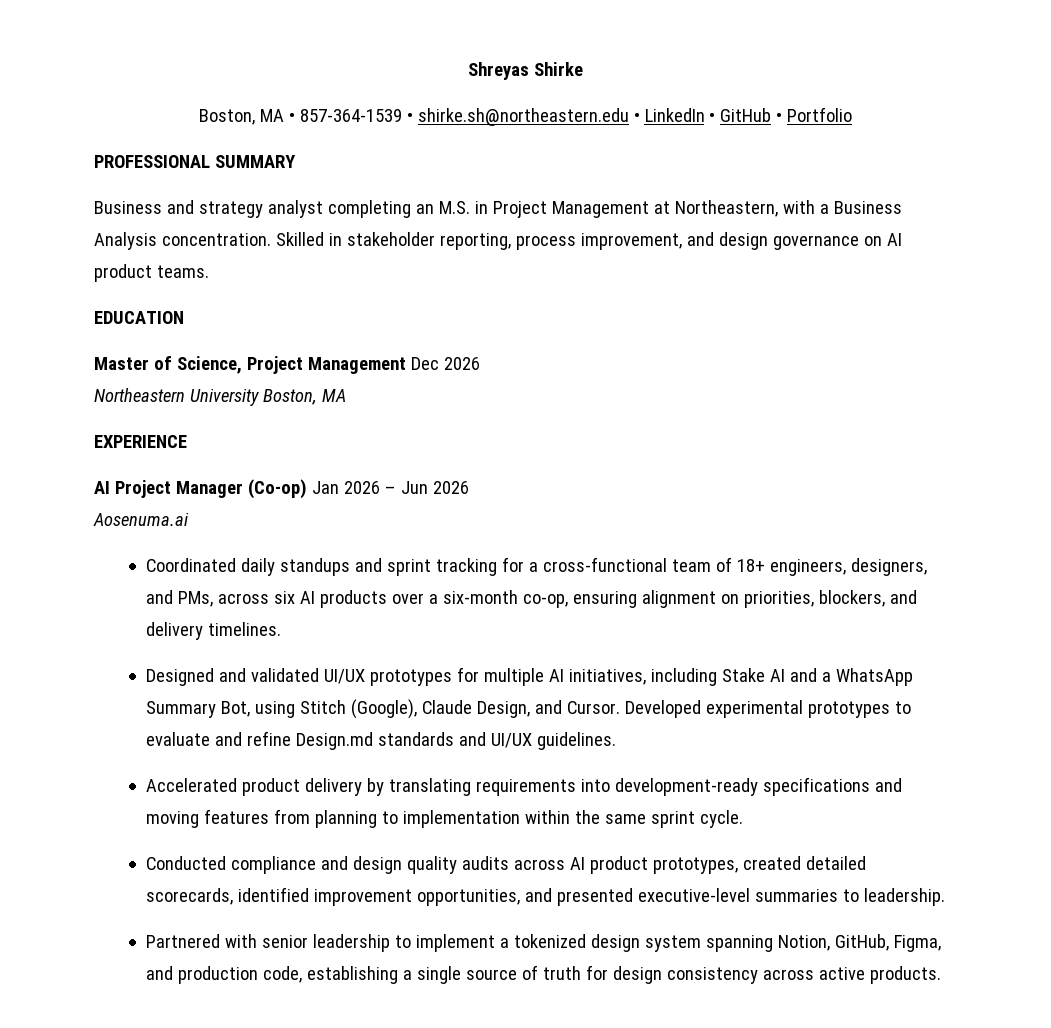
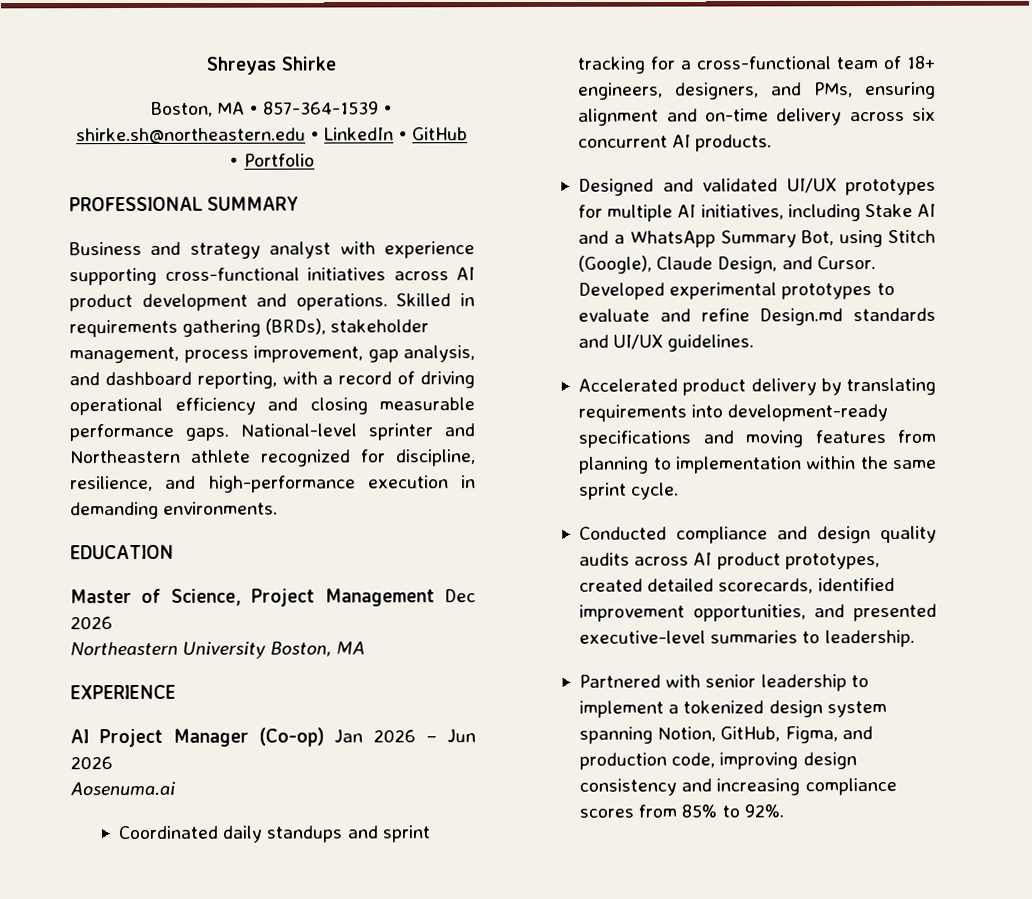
- Business and strategy analyst completing an M.S. in Project Management at Northeastern, with a Business Analysis concentration. Skilled in stakeholder reporting, process improvement, and design governance on AI product teams.
+ Business and strategy analyst with experience supporting cross-functional initiatives across AI product development and operations. Skilled in requirements gathering (BRDs), stakeholder management, process improvement, gap analysis, and dashboard reporting, with a record of driving operational efficiency and closing measurable performance gaps. National-level sprinter and Northeastern athlete recognized for discipline, resilience, and high-performance execution in demanding environments.
- Coordinated daily standups and sprint tracking for a cross-functional team of 18+ engineers, designers, and PMs, across six AI products over a six-month co-op, ensuring alignment on priorities, blockers, and delivery timelines.
+ Coordinated daily standups and sprint tracking for a cross-functional team of 18+ engineers, designers, and PMs, ensuring alignment and on-time delivery across six concurrent AI products.
- Partnered with senior leadership to implement a tokenized design system spanning Notion, GitHub, Figma, and production code, establishing a single source of truth for design consistency across active products.
+ Partnered with senior leadership to implement a tokenized design system spanning Notion, GitHub, Figma, and production code, improving design consistency and increasing compliance scores from 85% to 92%.

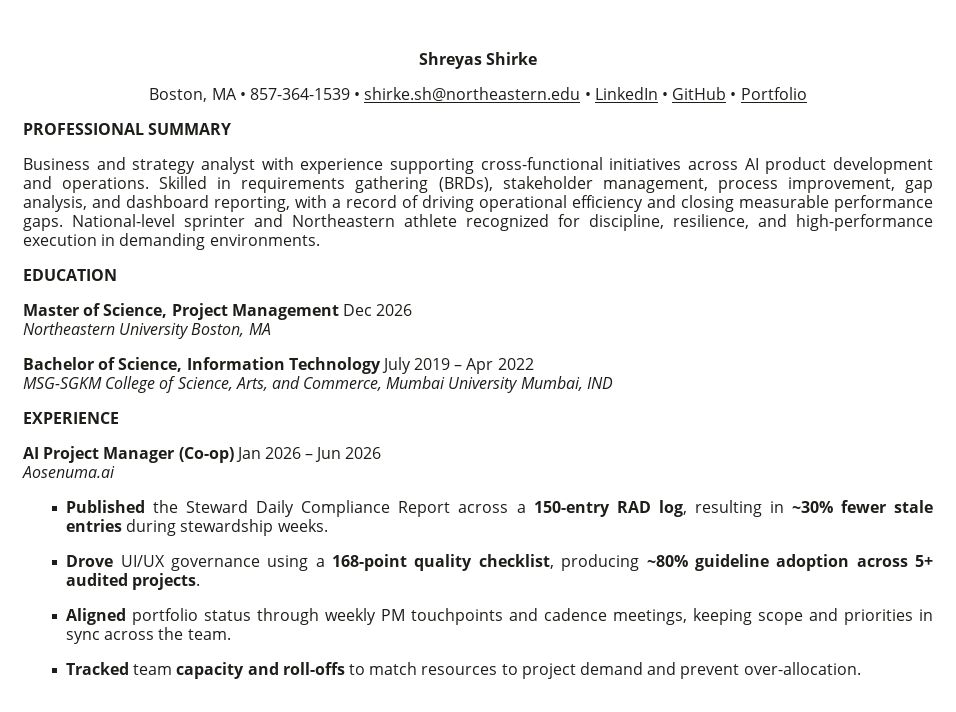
+ Bachelor of Science, Information Technology July 2019 – Apr 2022
+ MSG-SGKM College of Science, Arts, and Commerce, Mumbai University Mumbai, IND
- Coordinated daily standups and sprint tracking for a cross-functional team of 18+ engineers, designers, and PMs, ensuring alignment and on-time delivery across six concurrent AI products.
- Designed and validated UI/UX prototypes for multiple AI initiatives, including Stake AI and a WhatsApp Summary Bot, using Stitch (Google), Claude Design, and Cursor. Developed experimental prototypes to evaluate and refine Design.md standards and UI/UX guidelines.
- Accelerated product delivery by translating requirements into development-ready specifications and moving features from planning to implementation within the same sprint cycle.
- Conducted compliance and design quality audits across AI product prototypes, created detailed scorecards, identified improvement opportunities, and presented executive-level summaries to leadership.
- Partnered with senior leadership to implement a tokenized design system spanning Notion, GitHub, Figma, and production code, improving design consistency and increasing compliance scores from 85% to 92%.
+ Published the Steward Daily Compliance Report across a 150-entry RAD log, resulting in ~30% fewer stale entries during stewardship weeks.
+ Drove UI/UX governance using a 168-point quality checklist, producing ~80% guideline adoption across 5+ audited projects.
+ Aligned portfolio status through weekly PM touchpoints and cadence meetings, keeping scope and priorities in sync across the team.
+ Tracked team capacity and roll-offs to match resources to project demand and prevent over-allocation.

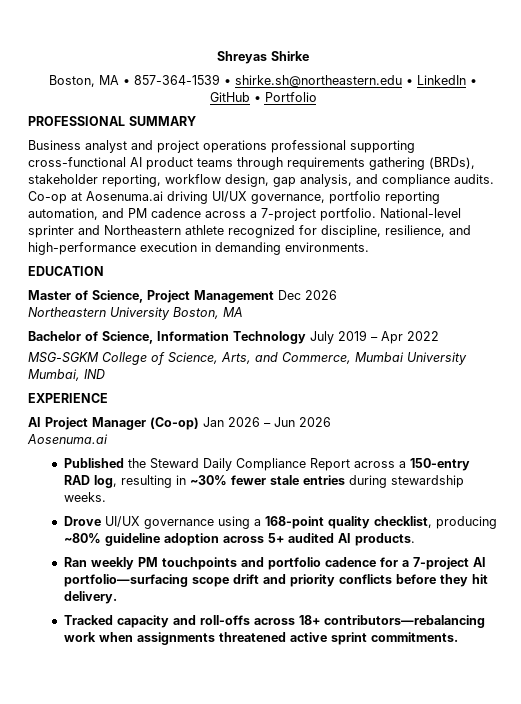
- Business and strategy analyst with experience supporting cross-functional initiatives across AI product development and operations. Skilled in requirements gathering (BRDs), stakeholder management, process improvement, gap analysis, and dashboard reporting, with a record of driving operational efficiency and closing measurable performance gaps.
+ Business analyst and project operations professional supporting cross-functional AI product teams through requirements gathering (BRDs), stakeholder reporting, workflow design, gap analysis, and compliance audits. Co-op at Aosenuma.ai driving UI/UX governance, portfolio reporting automation, and PM cadence across a 7-project portfolio.
- Drove UI/UX governance using a 168-point quality checklist, producing ~80% guideline adoption across 5+ audited projects.
- Aligned portfolio status through weekly PM touchpoints and cadence meetings, keeping scope and priorities in sync across the team.
+ Drove UI/UX governance using a 168-point quality checklist, producing ~80% guideline adoption across 5+ audited AI products.
+ Ran weekly PM touchpoints and portfolio cadence for a 7-project AI portfolio—surfacing scope drift and priority conflicts before they hit delivery.
- Tracked team capacity and roll-offs to match resources to project demand and prevent over-allocation.
+ Tracked capacity and roll-offs across 18+ contributors—rebalancing work when assignments threatened active sprint commitments.

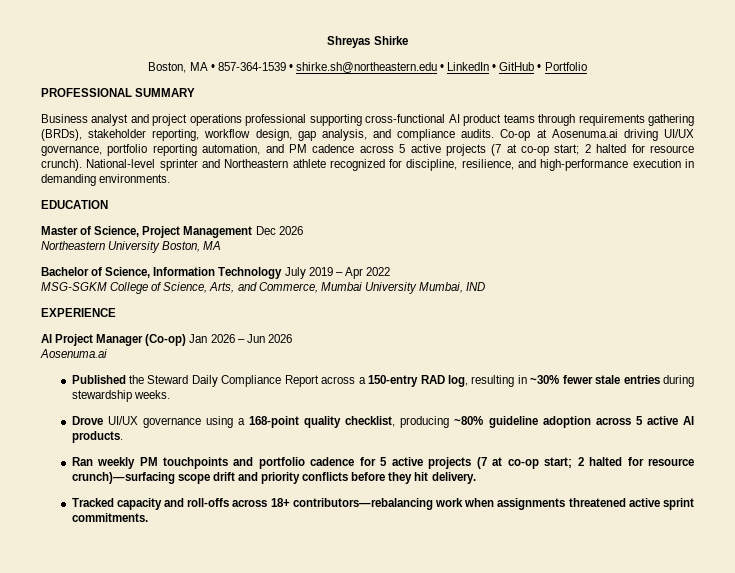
- Co-op at Aosenuma.ai driving UI/UX governance, portfolio reporting automation, and PM cadence across a 7-project portfolio.
+ Co-op at Aosenuma.ai driving UI/UX governance, portfolio reporting automation, and PM cadence across 5 active projects (7 at co-op start; 2 halted for resource crunch).
- Drove UI/UX governance using a 168-point quality checklist, producing ~80% guideline adoption across 5+ audited AI products.
+ Drove UI/UX governance using a 168-point quality checklist, producing ~80% guideline adoption across 5 active AI products.
- Ran weekly PM touchpoints and portfolio cadence for a 7-project AI portfolio—surfacing scope drift and priority conflicts before they hit delivery.
+ Ran weekly PM touchpoints and portfolio cadence for 5 active projects (7 at co-op start; 2 halted for resource crunch)—surfacing scope drift and priority conflicts before they hit delivery.

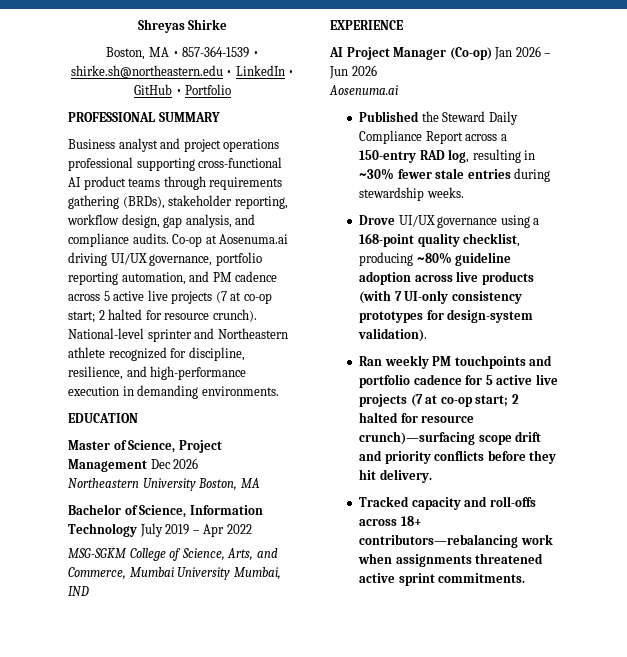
- Co-op at Aosenuma.ai driving UI/UX governance, portfolio reporting automation, and PM cadence across 5 active projects (7 at co-op start; 2 halted for resource crunch).
+ Co-op at Aosenuma.ai driving UI/UX governance, portfolio reporting automation, and PM cadence across 5 active live projects (7 at co-op start; 2 halted for resource crunch).
- Drove UI/UX governance using a 168-point quality checklist, producing ~80% guideline adoption across 5 active AI products.
+ Drove UI/UX governance using a 168-point quality checklist, producing ~80% guideline adoption across live products (with 7 UI-only consistency prototypes for design-system validation).
- Ran weekly PM touchpoints and portfolio cadence for 5 active projects (7 at co-op start; 2 halted for resource crunch)—surfacing scope drift and priority conflicts before they hit delivery.
+ Ran weekly PM touchpoints and portfolio cadence for 5 active live projects (7 at co-op start; 2 halted for resource crunch)—surfacing scope drift and priority conflicts before they hit delivery.

